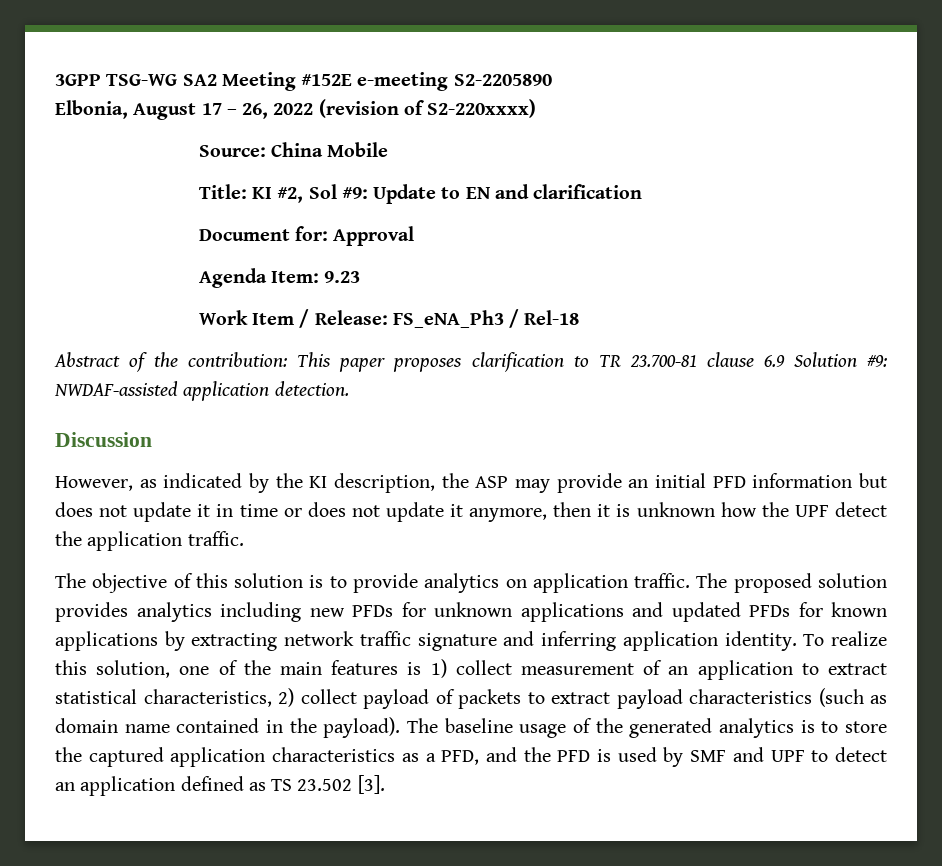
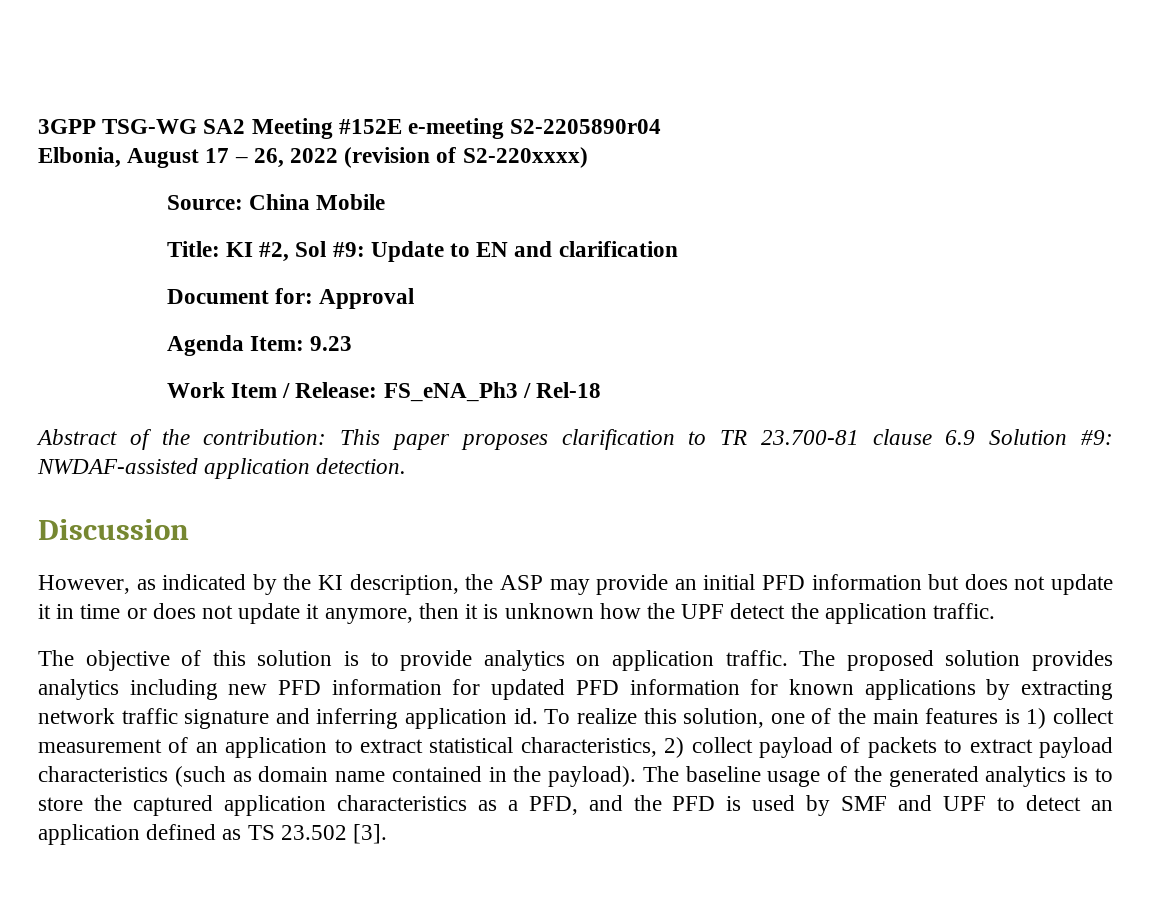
- 3GPP TSG-WG SA2 Meeting #152E e-meeting S2-2205890
+ 3GPP TSG-WG SA2 Meeting #152E e-meeting S2-2205890r04
- The proposed solution provides analytics including new PFDs for unknown applications and updated PFDs for known applications by extracting network traffic signature and inferring application identity.
+ The proposed solution provides analytics including new PFD information for updated PFD information for known applications by extracting network traffic signature and inferring application id.

